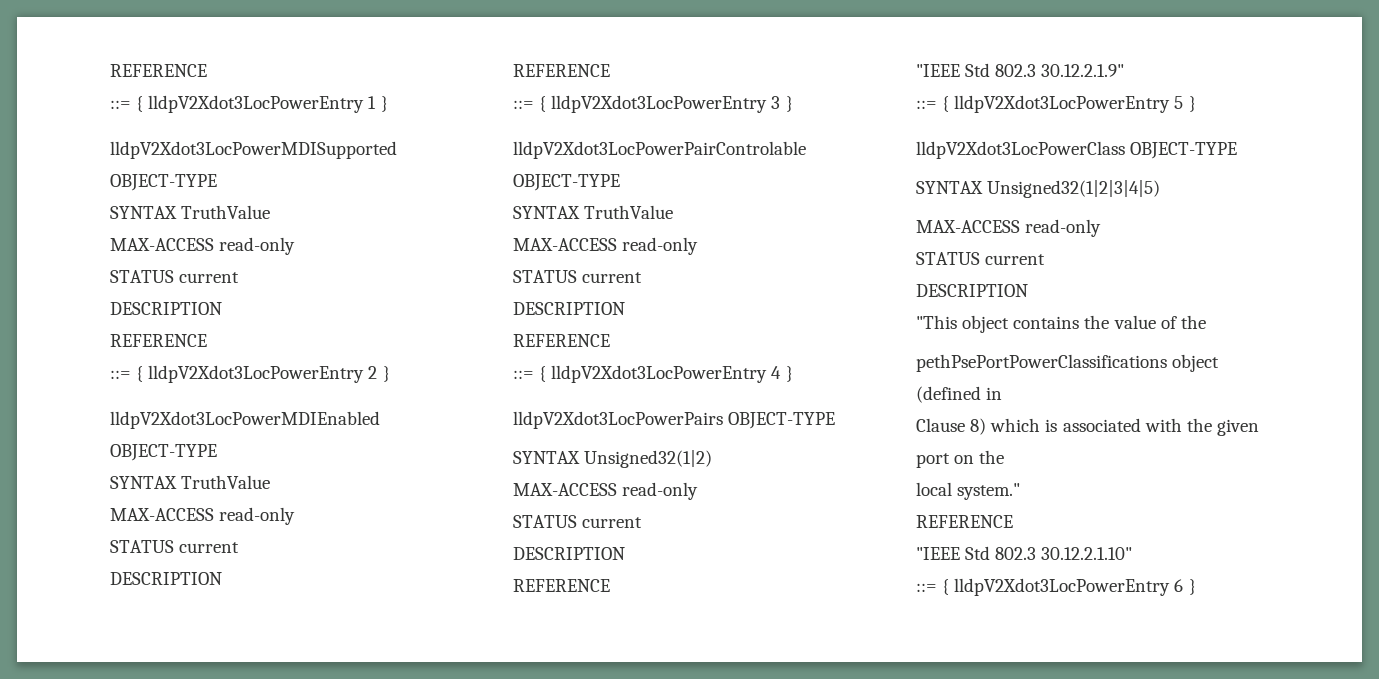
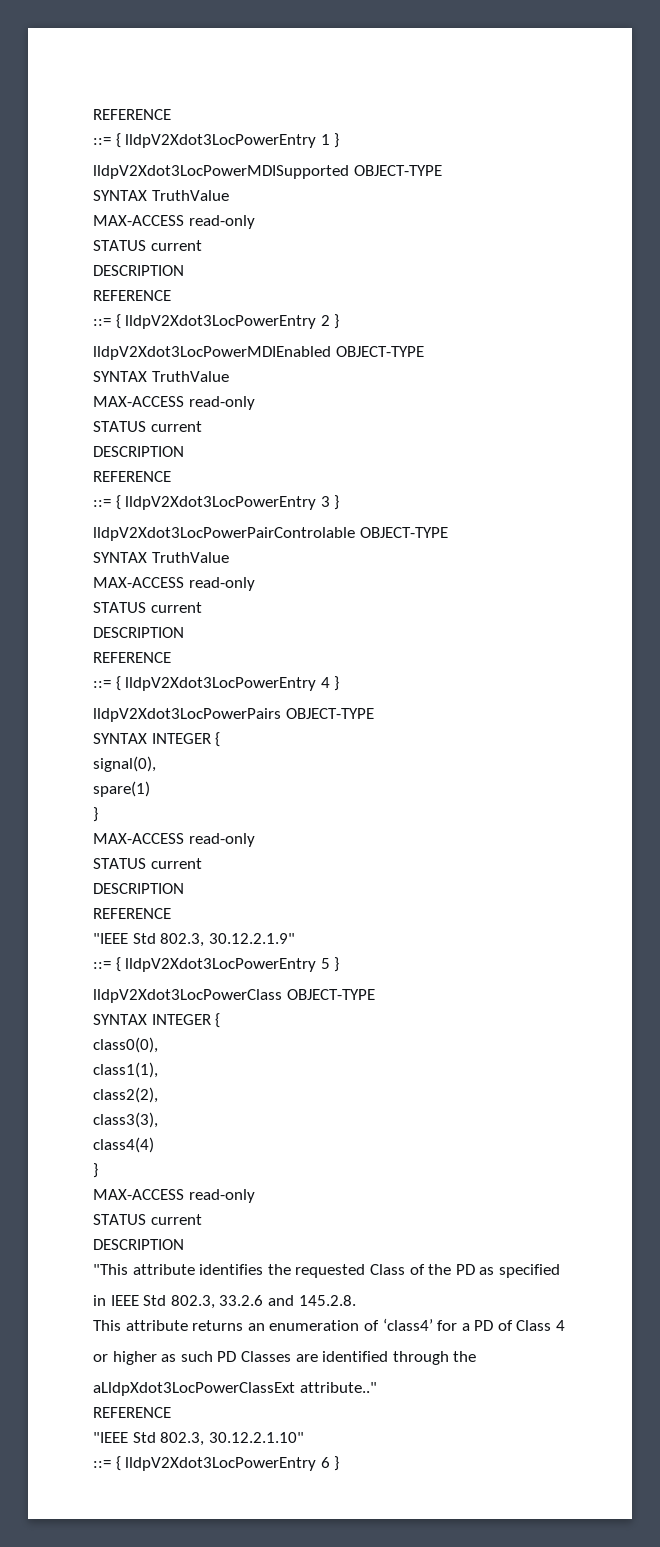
  lldpV2Xdot3LocPowerPairs OBJECT-TYPE
- SYNTAX Unsigned32(1|2)
+ SYNTAX INTEGER {
+ signal(0),
+ spare(1)
+ }
- "IEEE Std 802.3 30.12.2.1.9"
+ "IEEE Std 802.3, 30.12.2.1.9"
  lldpV2Xdot3LocPowerClass OBJECT-TYPE
- SYNTAX Unsigned32(1|2|3|4|5)
+ SYNTAX INTEGER {
+ class0(0),
+ class1(1),
+ class2(2),
+ class3(3),
+ class4(4)
+ }
- "This object contains the value of the
- pethPsePortPowerClassifications object (defined in
- Clause 8) which is associated with the given port on the
- local system."
+ "This attribute identifies the requested Class of the PD as specified
+ in IEEE Std 802.3, 33.2.6 and 145.2.8.
+ This attribute returns an enumeration of ‘class4’ for a PD of Class 4
+ or higher as such PD Classes are identified through the
+ aLldpXdot3LocPowerClassExt attribute.."
  REFERENCE
- "IEEE Std 802.3 30.12.2.1.10"
+ "IEEE Std 802.3, 30.12.2.1.10"

